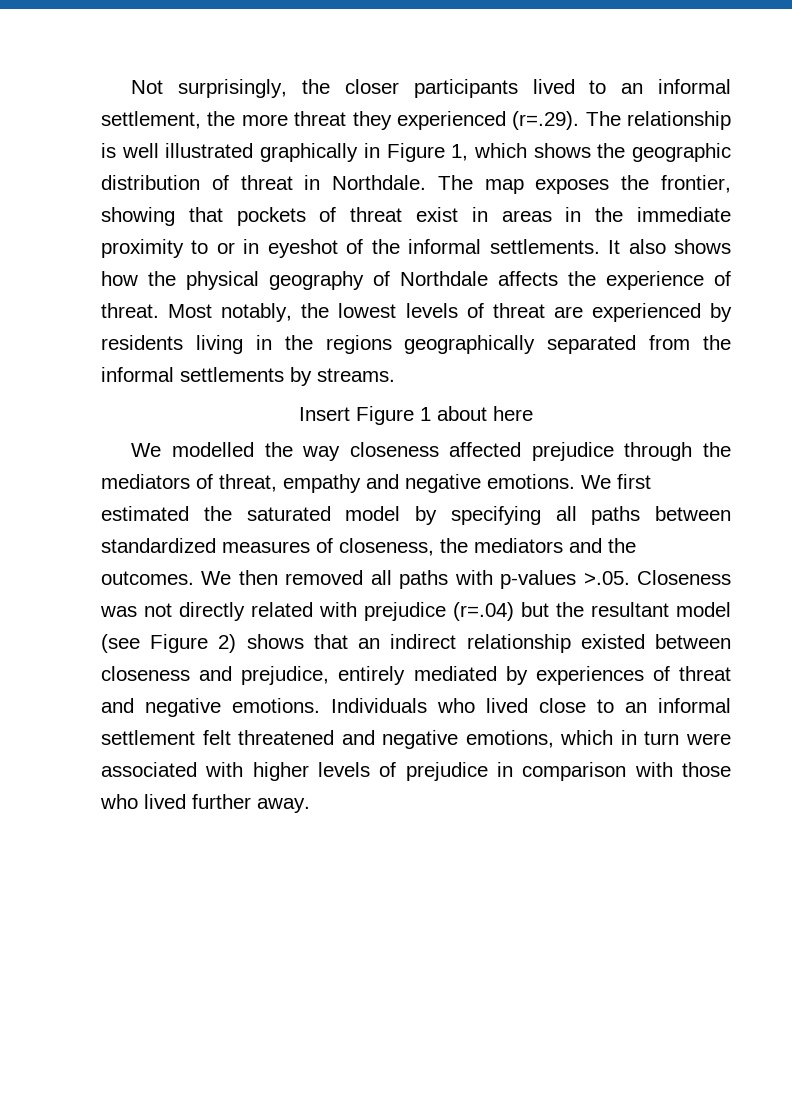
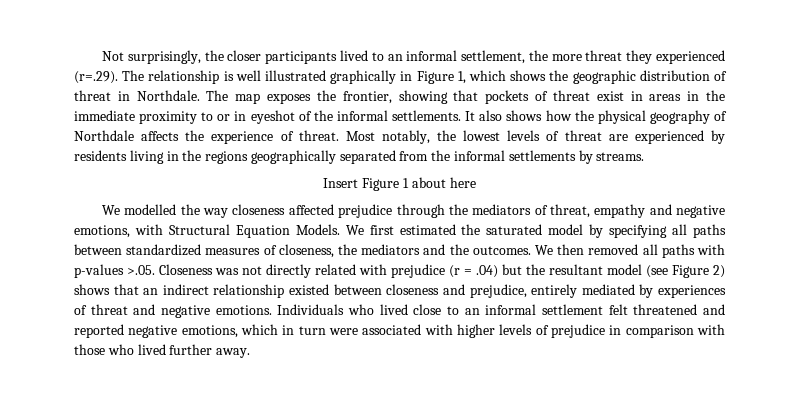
- We modelled the way closeness affected prejudice through the mediators of threat, empathy and negative emotions.
+ We modelled the way closeness affected prejudice through the mediators of threat, empathy and negative emotions, with Structural Equation Models.
- We then removed all paths with p-values >.05. Closeness was not directly related with prejudice (r=.04) but the resultant model (see Figure 2) shows that an indirect relationship existed between closeness and prejudice, entirely mediated by experiences of threat and negative emotions.
+ We then removed all paths with p-values >.05. Closeness was not directly related with prejudice (r = .04) but the resultant model (see Figure 2) shows that an indirect relationship existed between closeness and prejudice, entirely mediated by experiences of threat and negative emotions.
- Individuals who lived close to an informal settlement felt threatened and negative emotions, which in turn were associated with higher levels of prejudice in comparison with those who lived further away.
+ Individuals who lived close to an informal settlement felt threatened and reported negative emotions, which in turn were associated with higher levels of prejudice in comparison with those who lived further away.

